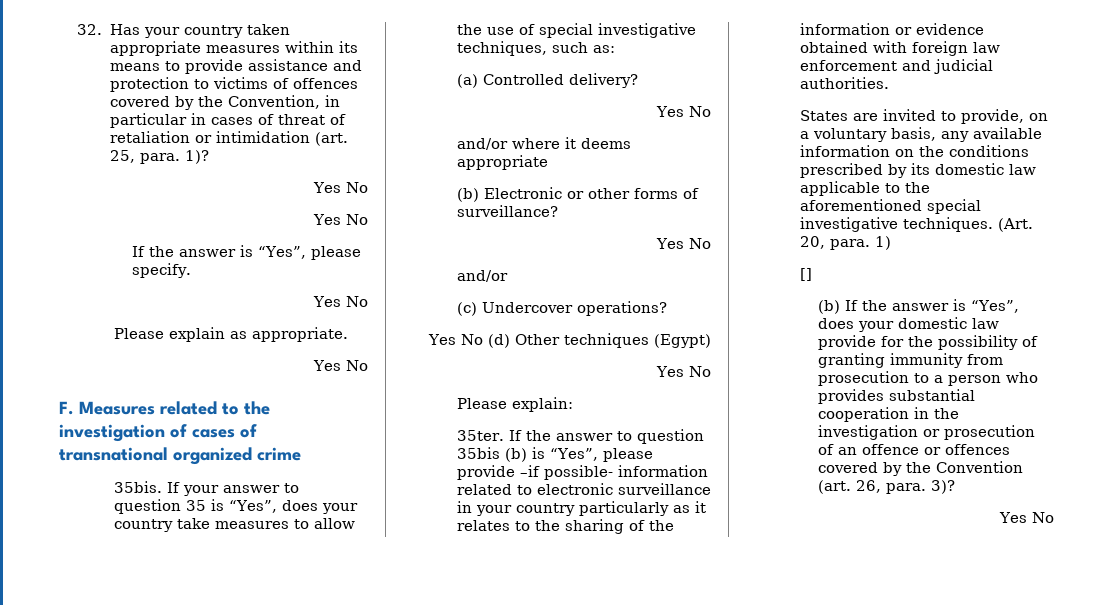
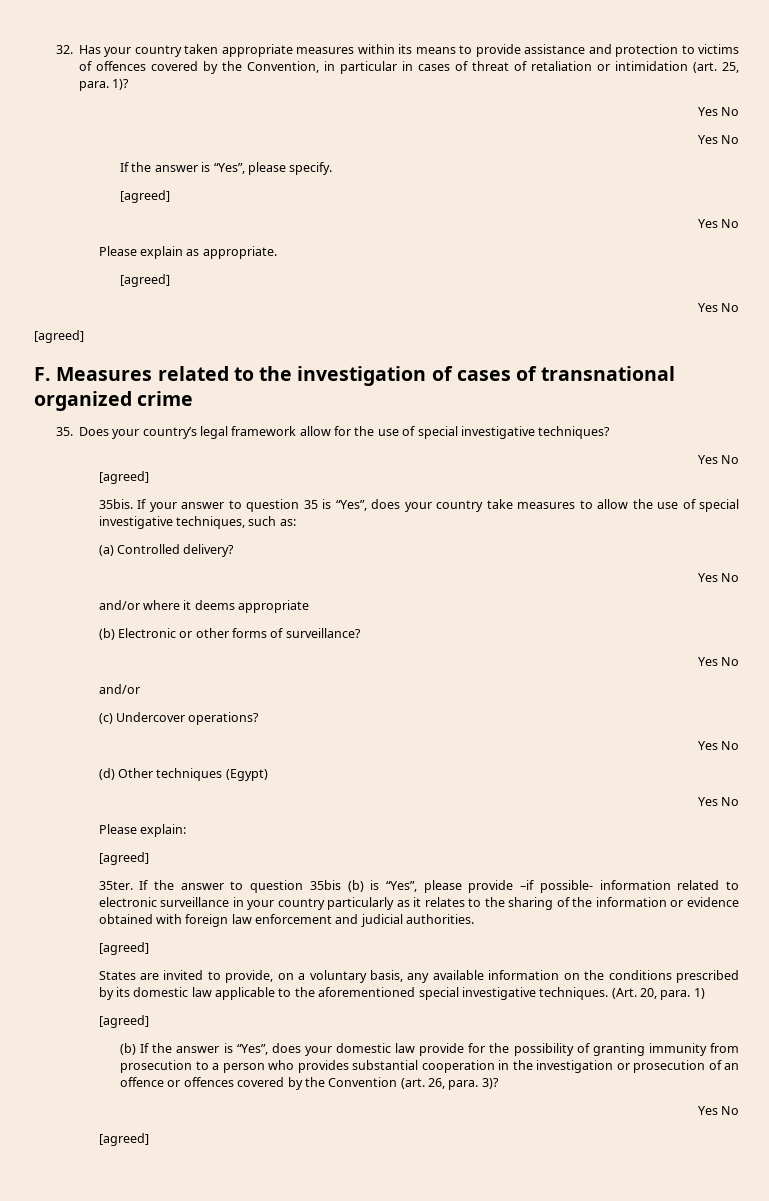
  If the answer is “Yes”, please specify.
+ [agreed]
  Please explain as appropriate.
+ [agreed]
  Yes No
+ [agreed]
+ 35. Does your country’s legal framework allow for the use of special investigative techniques?
+ Yes No
+ [agreed]
  (c) Undercover operations?
- Yes No (d) Other techniques (Egypt)
+ Yes No
+ (d) Other techniques (Egypt)
  Please explain:
+ [agreed]
  If the answer to question 35bis (b) is “Yes”, please provide –if possible- information related to electronic surveillance in your country particularly as it relates to the sharing of the information or evidence obtained with foreign law enforcement and judicial authorities.
+ [agreed]
  (Art. 20, para. 1)
- []
+ [agreed]
  (b) If the answer is “Yes”, does your domestic law provide for the possibility of granting immunity from prosecution to a person who provides substantial cooperation in the investigation or prosecution of an offence or offences covered by the Convention (art. 26, para. 3)?
  Yes No
+ [agreed]

